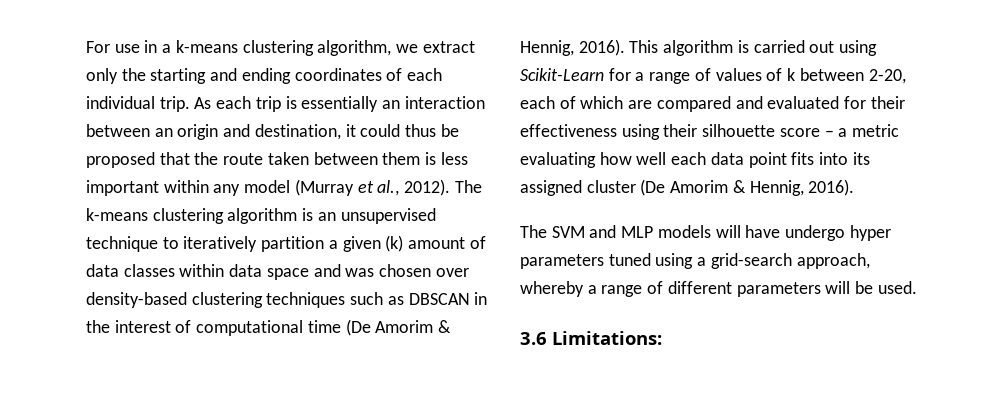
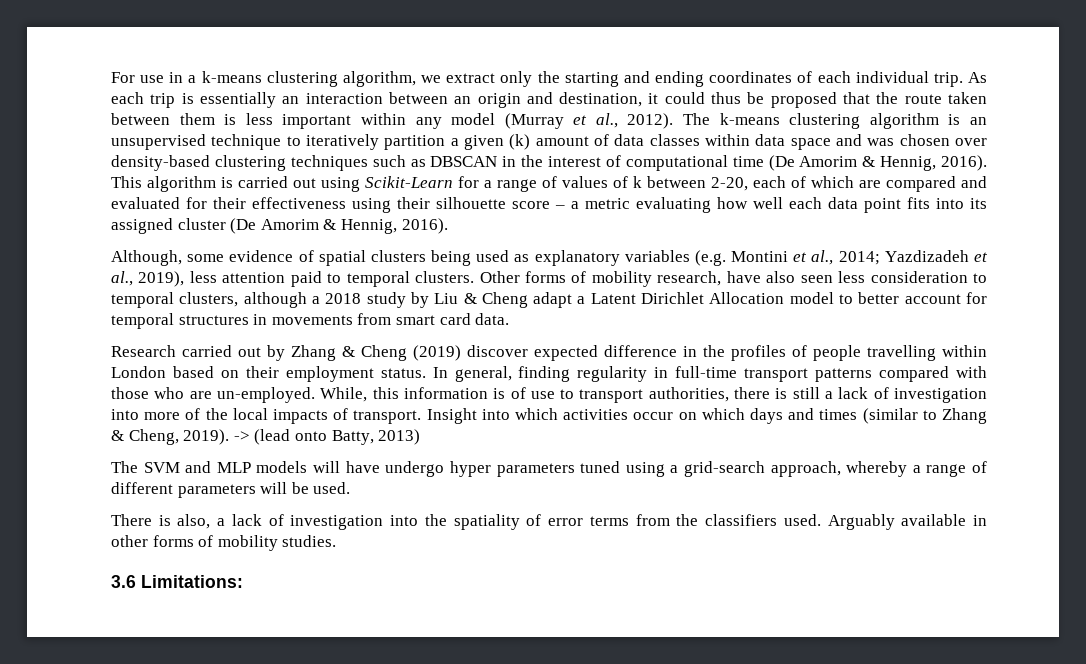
+ Although, some evidence of spatial clusters being used as explanatory variables (e.g. Montini et al., 2014; Yazdizadeh et al., 2019), less attention paid to temporal clusters. Other forms of mobility research, have also seen less consideration to temporal clusters, although a 2018 study by Liu & Cheng adapt a Latent Dirichlet Allocation model to better account for temporal structures in movements from smart card data.
+ Research carried out by Zhang & Cheng (2019) discover expected difference in the profiles of people travelling within London based on their employment status. In general, finding regularity in full-time transport patterns compared with those who are un-employed. While, this information is of use to transport authorities, there is still a lack of investigation into more of the local impacts of transport. Insight into which activities occur on which days and times (similar to Zhang & Cheng, 2019). -> (lead onto Batty, 2013)
+ There is also, a lack of investigation into the spatiality of error terms from the classifiers used. Arguably available in other forms of mobility studies.

